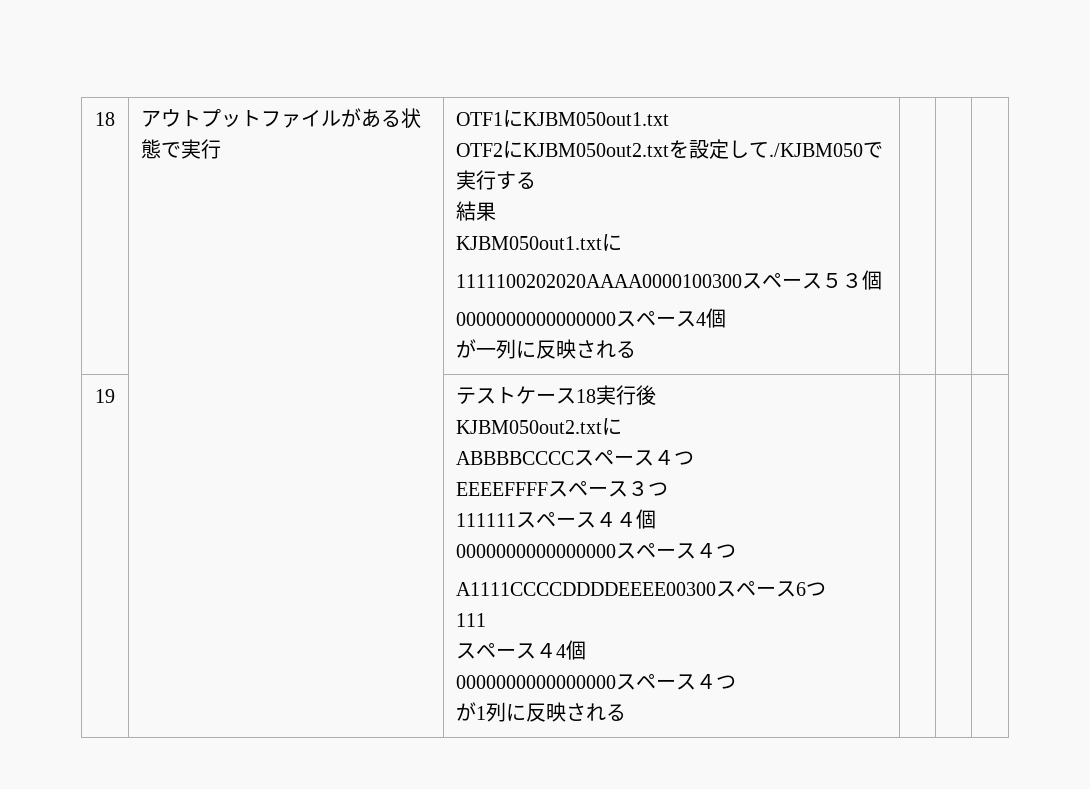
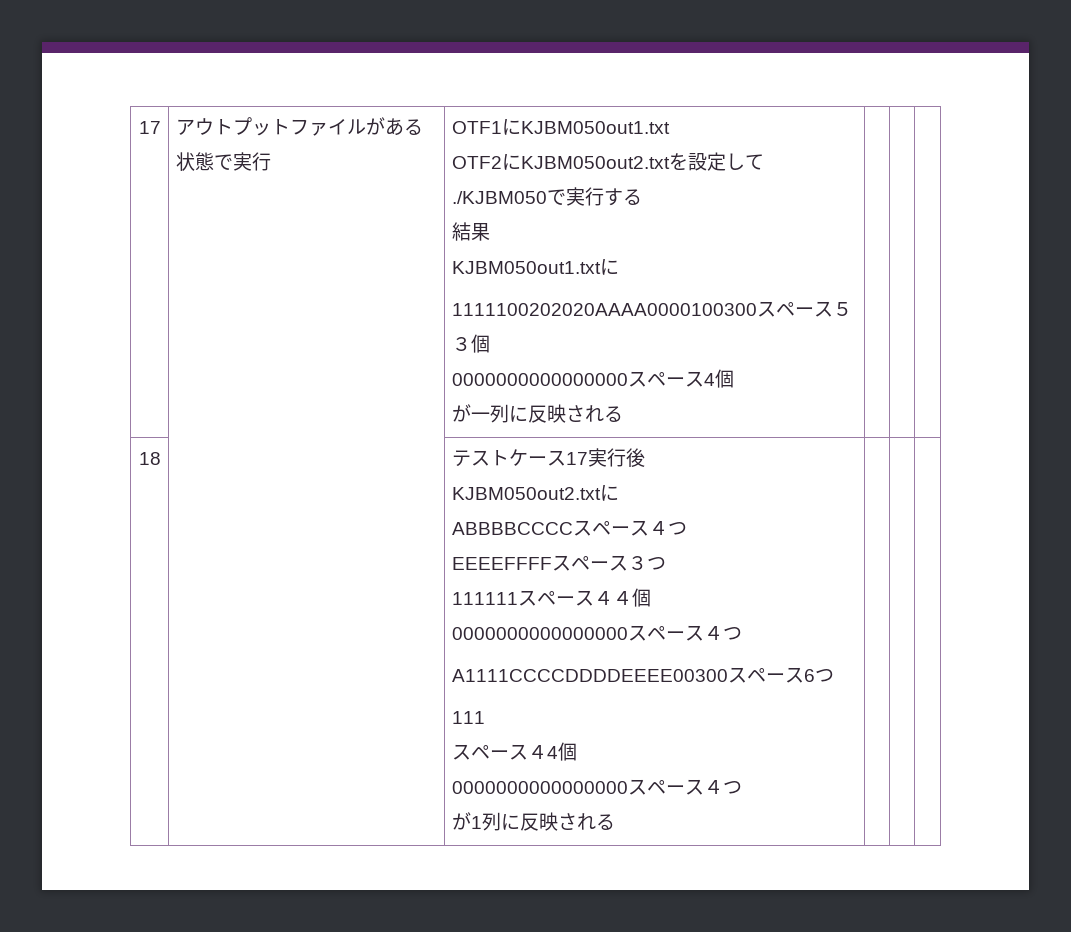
- 18 | アウトプットファイルがある状態で実行 | OTF1にKJBM050out1.txt
+ 17 | アウトプットファイルがある状態で実行 | OTF1にKJBM050out1.txt
- 19
+ 18
- テストケース18実行後
+ テストケース17実行後

